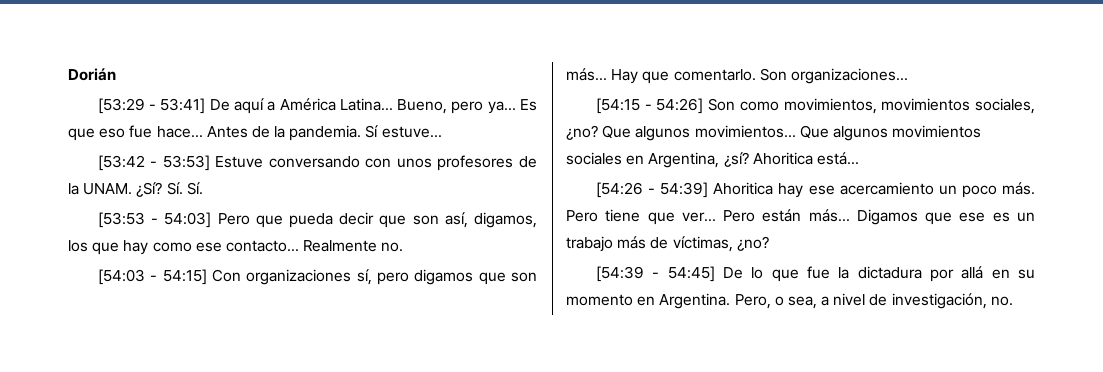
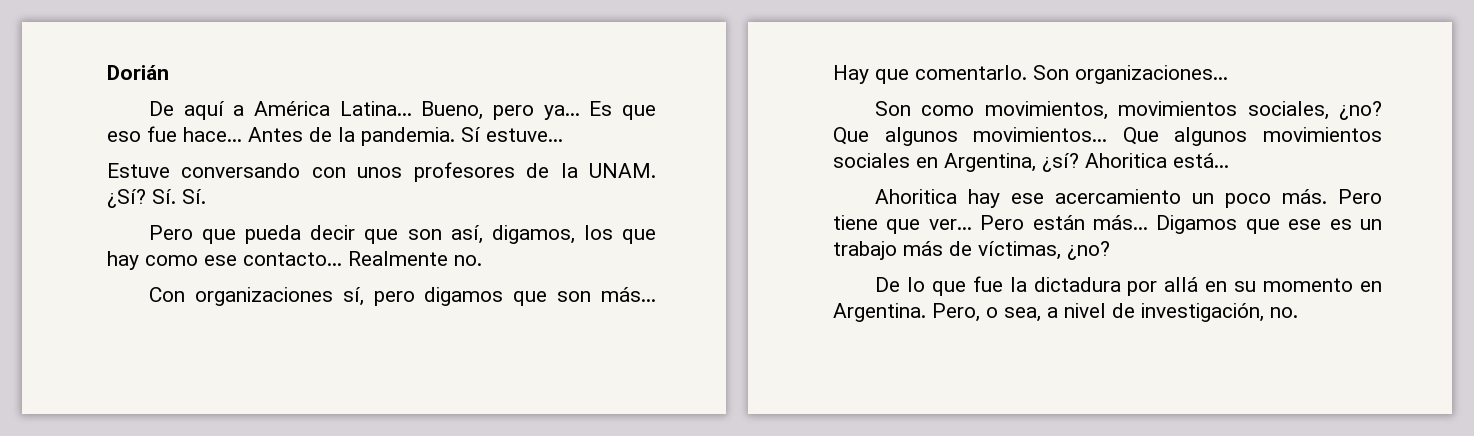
- [53:29 - 53:41] De aquí a América Latina...
+ De aquí a América Latina...
- [53:42 - 53:53] Estuve conversando con unos profesores de la UNAM.
+ Estuve conversando con unos profesores de la UNAM.
- [53:53 - 54:03] Pero que pueda decir que son así, digamos, los que hay como ese contacto...
+ Pero que pueda decir que son así, digamos, los que hay como ese contacto...
- [54:03 - 54:15] Con organizaciones sí, pero digamos que son más...
+ Con organizaciones sí, pero digamos que son más...
- [54:15 - 54:26] Son como movimientos, movimientos sociales, ¿no?
+ Son como movimientos, movimientos sociales, ¿no?
- [54:26 - 54:39] Ahoritica hay ese acercamiento un poco más.
+ Ahoritica hay ese acercamiento un poco más.
- [54:39 - 54:45] De lo que fue la dictadura por allá en su momento en Argentina.
+ De lo que fue la dictadura por allá en su momento en Argentina.

